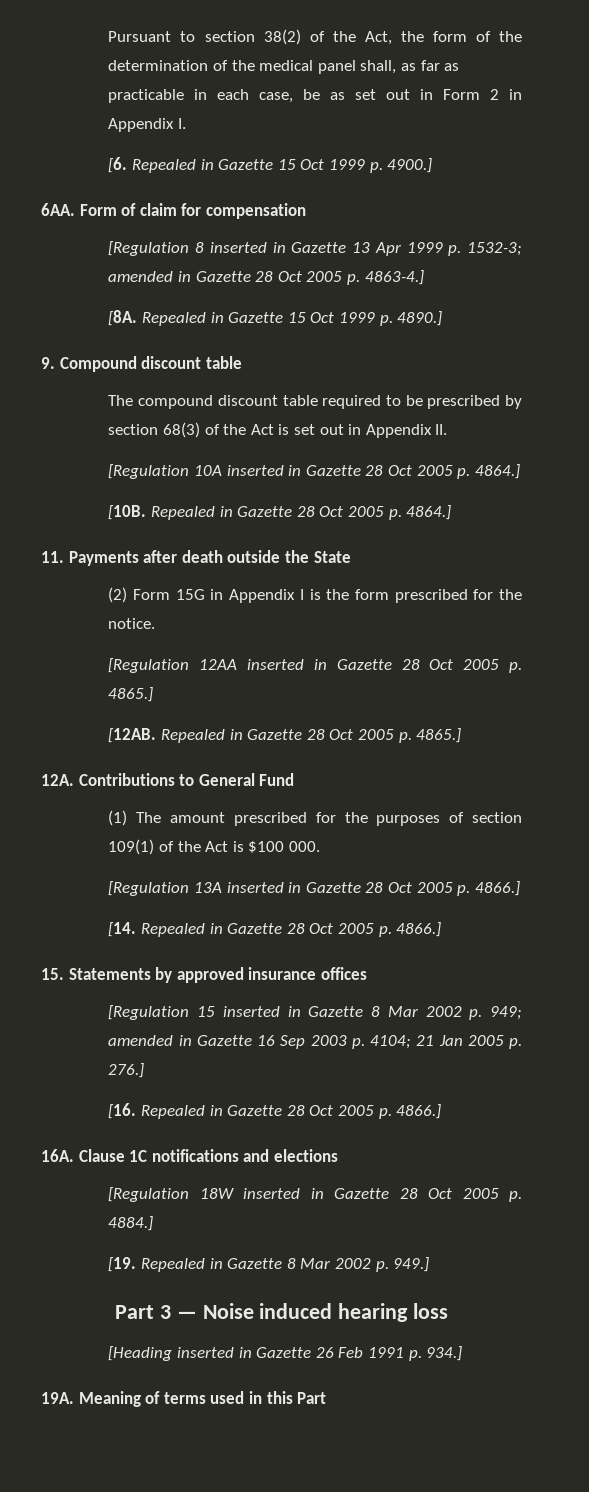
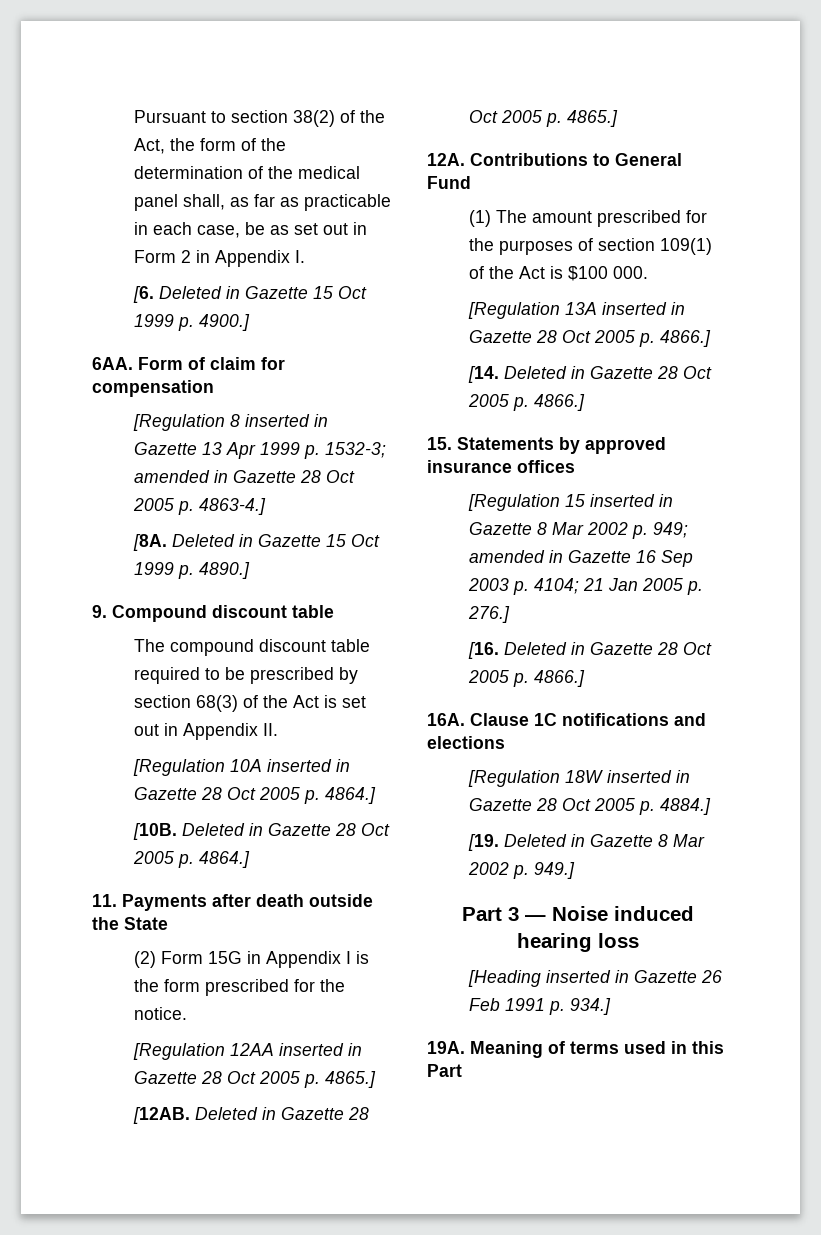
- [6. Repealed in Gazette 15 Oct 1999 p. 4900.]
+ [6. Deleted in Gazette 15 Oct 1999 p. 4900.]
- Repealed in Gazette 15 Oct 1999 p. 4890.]
+ Deleted in Gazette 15 Oct 1999 p. 4890.]
- Repealed in Gazette 28 Oct 2005 p. 4864.]
+ Deleted in Gazette 28 Oct 2005 p. 4864.]
- Repealed in Gazette 28 Oct 2005 p. 4865.]
+ Deleted in Gazette 28 Oct 2005 p. 4865.]
- [14. Repealed in Gazette 28 Oct 2005 p. 4866.]
+ [14. Deleted in Gazette 28 Oct 2005 p. 4866.]
- [16. Repealed in Gazette 28 Oct 2005 p. 4866.]
+ [16. Deleted in Gazette 28 Oct 2005 p. 4866.]
- [19. Repealed in Gazette 8 Mar 2002 p. 949.]
+ [19. Deleted in Gazette 8 Mar 2002 p. 949.]

